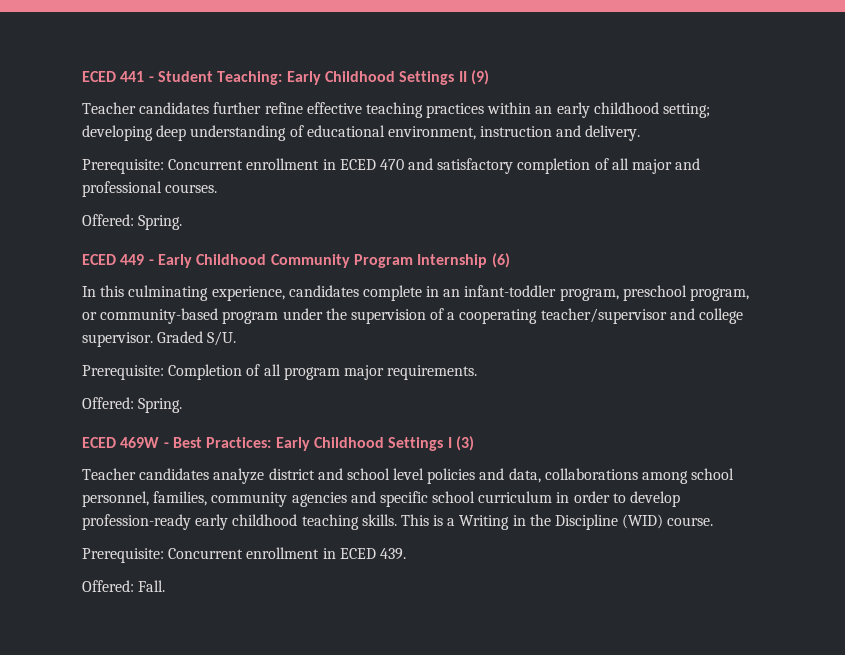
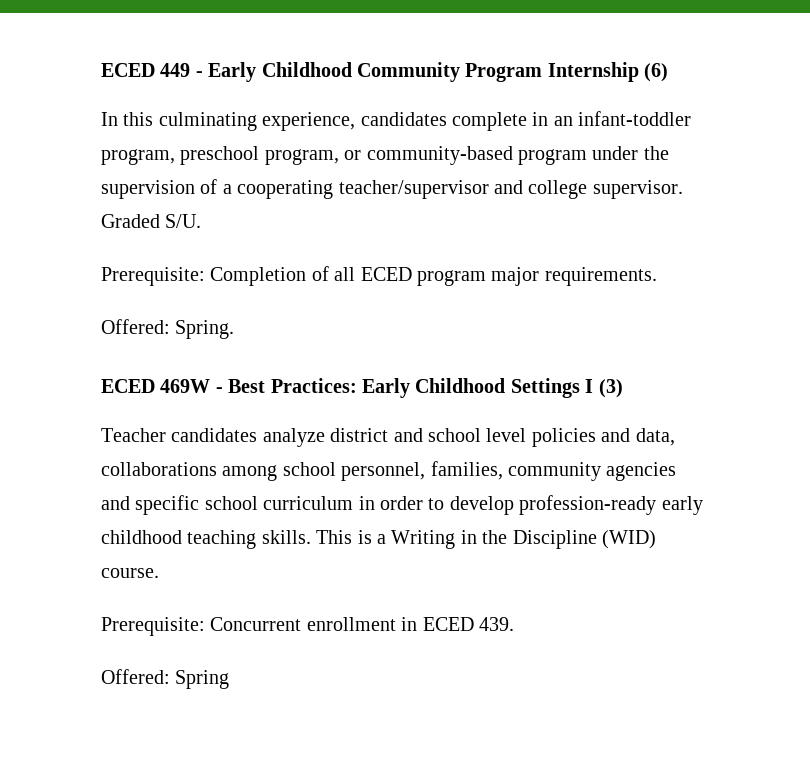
- ECED 441 - Student Teaching: Early Childhood Settings II (9)
- Teacher candidates further refine effective teaching practices within an early childhood setting; developing deep understanding of educational environment, instruction and delivery.
- Prerequisite: Concurrent enrollment in ECED 470 and satisfactory completion of all major and professional courses.
- Offered: Spring.
- Prerequisite: Completion of all program major requirements.
+ Prerequisite: Completion of all ECED program major requirements.
- Offered: Fall.
+ Offered: Spring

